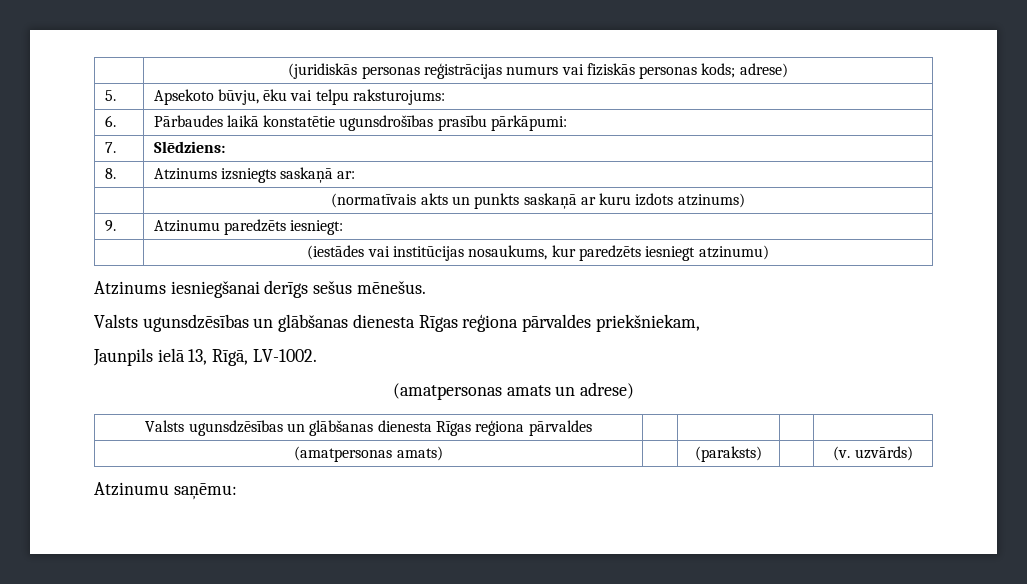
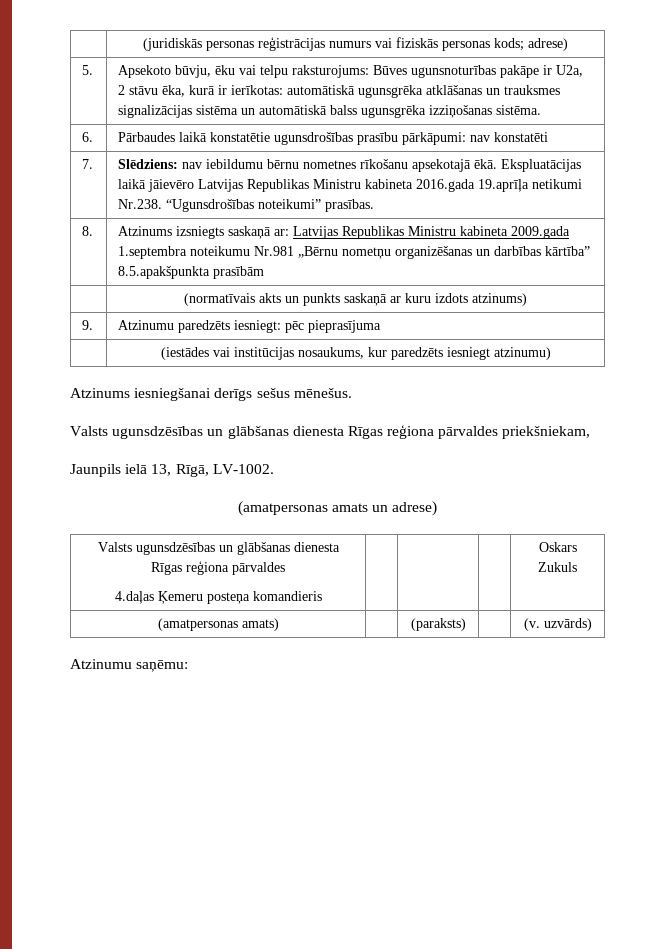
- 5. | Apsekoto būvju, ēku vai telpu raksturojums:
+ 5. | Apsekoto būvju, ēku vai telpu raksturojums: Būves ugunsnoturības pakāpe ir U2a, 2 stāvu ēka, kurā ir ierīkotas: automātiskā ugunsgrēka atklāšanas un trauksmes signalizācijas sistēma un automātiskā balss ugunsgrēka izziņošanas sistēma.
- 6. | Pārbaudes laikā konstatētie ugunsdrošības prasību pārkāpumi:
+ 6. | Pārbaudes laikā konstatētie ugunsdrošības prasību pārkāpumi: nav konstatēti
- 7. | Slēdziens:
+ 7. | Slēdziens: nav iebildumu bērnu nometnes rīkošanu apsekotajā ēkā. Ekspluatācijas laikā jāievēro Latvijas Republikas Ministru kabineta 2016.gada 19.aprīļa netikumi Nr.238. “Ugunsdrošības noteikumi” prasības.
- 8. | Atzinums izsniegts saskaņā ar:
+ 8. | Atzinums izsniegts saskaņā ar: Latvijas Republikas Ministru kabineta 2009.gada 1.septembra noteikumu Nr.981 „Bērnu nometņu organizēšanas un darbības kārtība” 8.5.apakšpunkta prasībām
- 9. | Atzinumu paredzēts iesniegt:
+ 9. | Atzinumu paredzēts iesniegt: pēc pieprasījuma
  (amatpersonas amats un adrese)
- Valsts ugunsdzēsības un glābšanas dienesta Rīgas reģiona pārvaldes | | | |
+ Valsts ugunsdzēsības un glābšanas dienesta Rīgas reģiona pārvaldes
+ 4.daļas Ķemeru posteņa komandieris | | | | Oskars Zukuls

